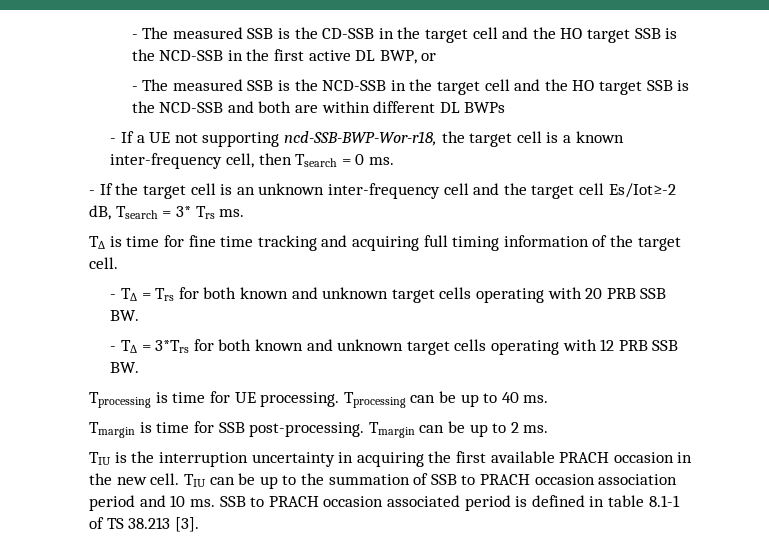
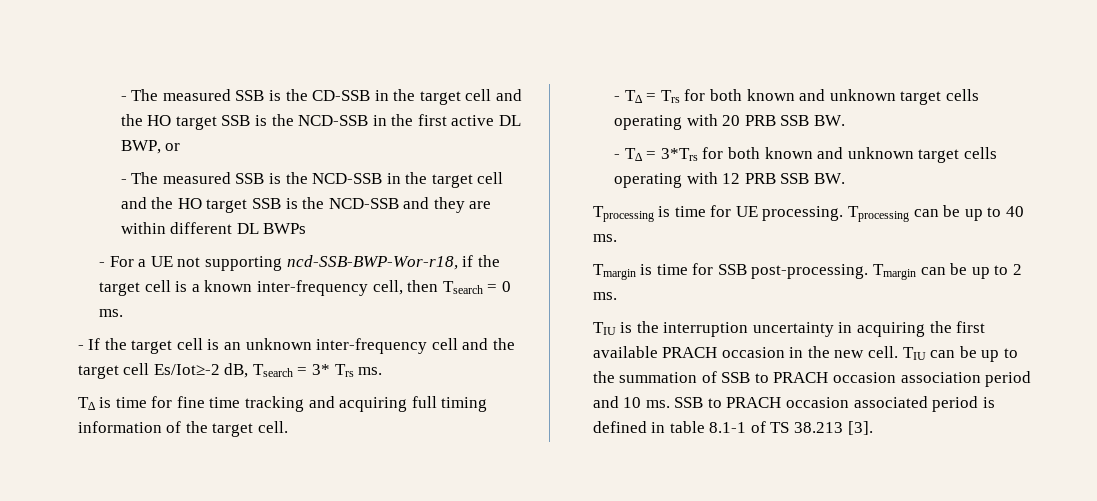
- - The measured SSB is the NCD-SSB in the target cell and the HO target SSB is the NCD-SSB and both are within different DL BWPs
+ - The measured SSB is the NCD-SSB in the target cell and the HO target SSB is the NCD-SSB and they are within different DL BWPs
- - If a UE not supporting ncd-SSB-BWP-Wor-r18, the target cell is a known inter-frequency cell, then Tsearch = 0 ms.
+ - For a UE not supporting ncd-SSB-BWP-Wor-r18, if the target cell is a known inter-frequency cell, then Tsearch = 0 ms.

